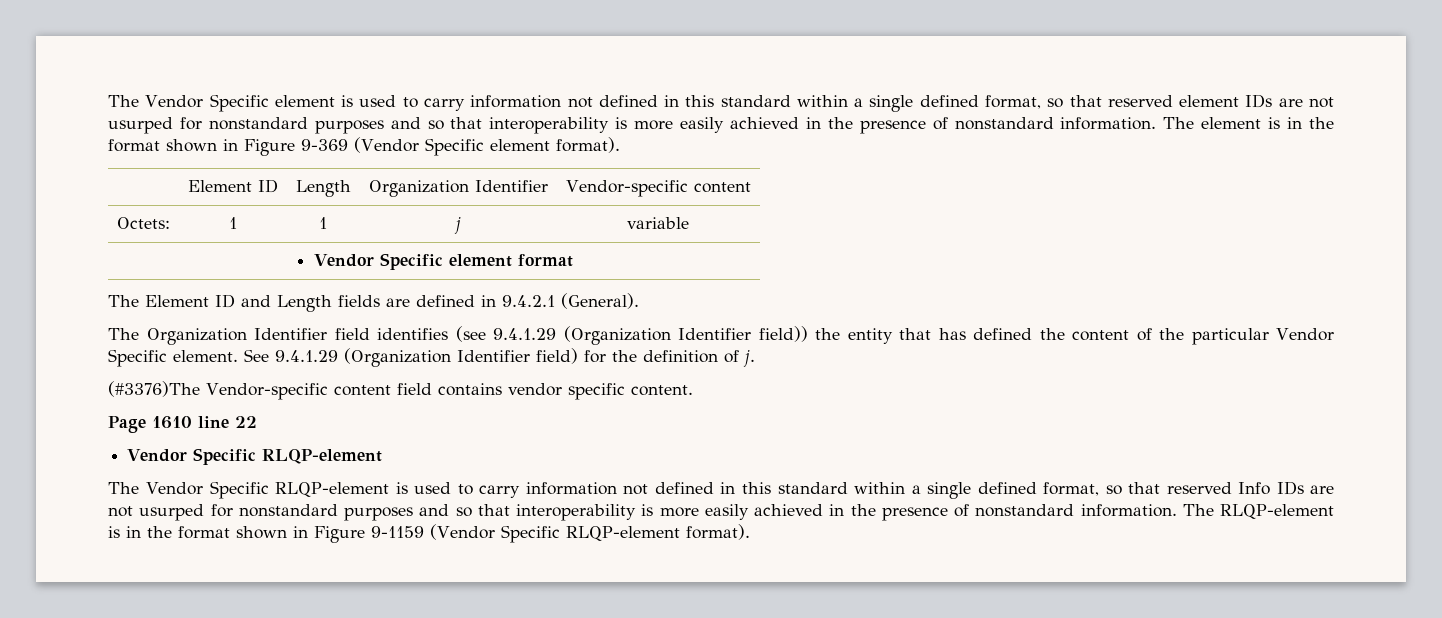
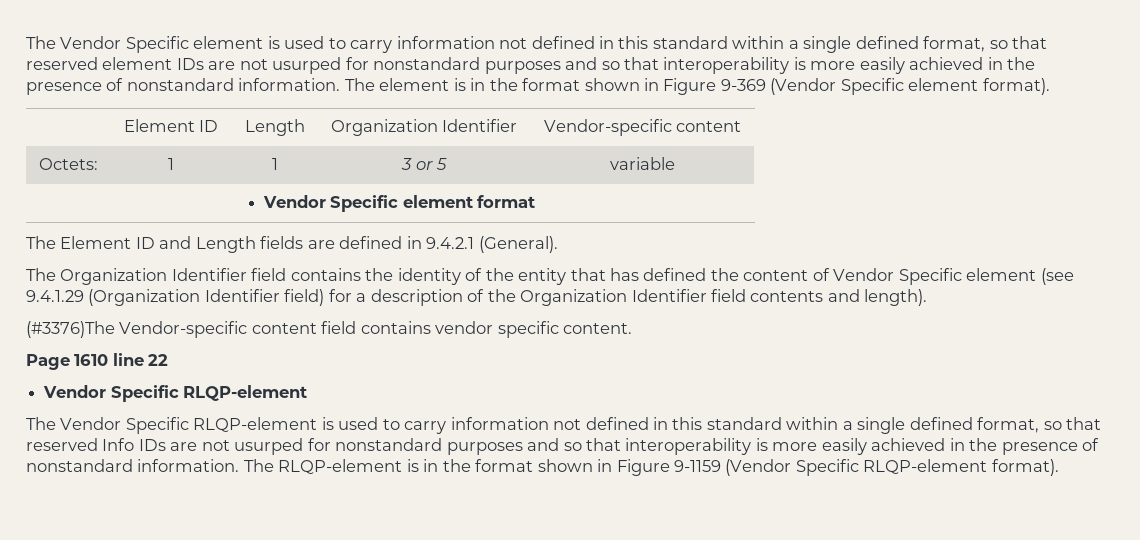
- Octets: | 1 | 1 | j | variable
+ Octets: | 1 | 1 | 3 or 5 | variable
- The Organization Identifier field identifies (see 9.4.1.29 (Organization Identifier field)) the entity that has defined the content of the particular Vendor Specific element. See 9.4.1.29 (Organization Identifier field) for the definition of j.
+ The Organization Identifier field contains the identity of the entity that has defined the content of Vendor Specific element (see 9.4.1.29 (Organization Identifier field) for a description of the Organization Identifier field contents and length).

